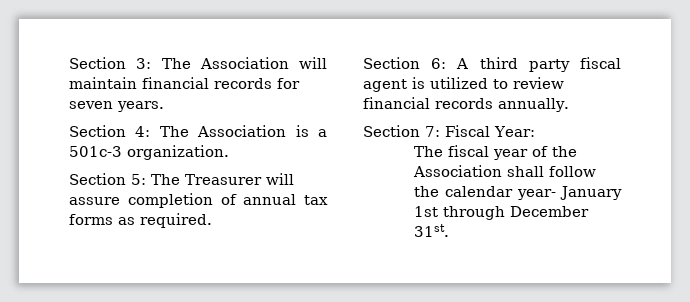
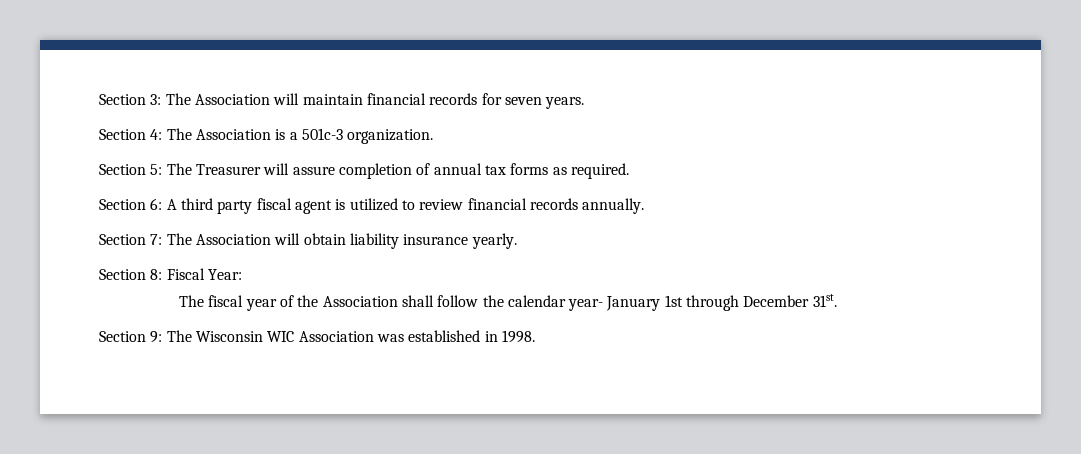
- Section 7: Fiscal Year:
+ Section 7: The Association will obtain liability insurance yearly.
+ Section 8: Fiscal Year:
+ Section 9: The Wisconsin WIC Association was established in 1998.

